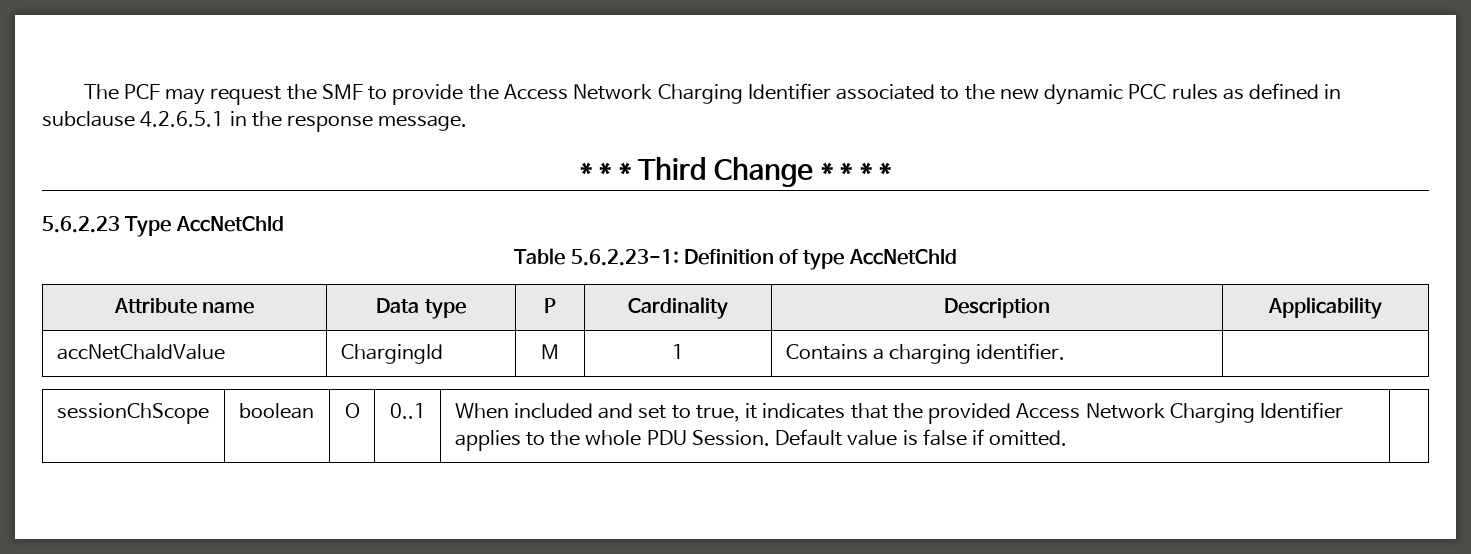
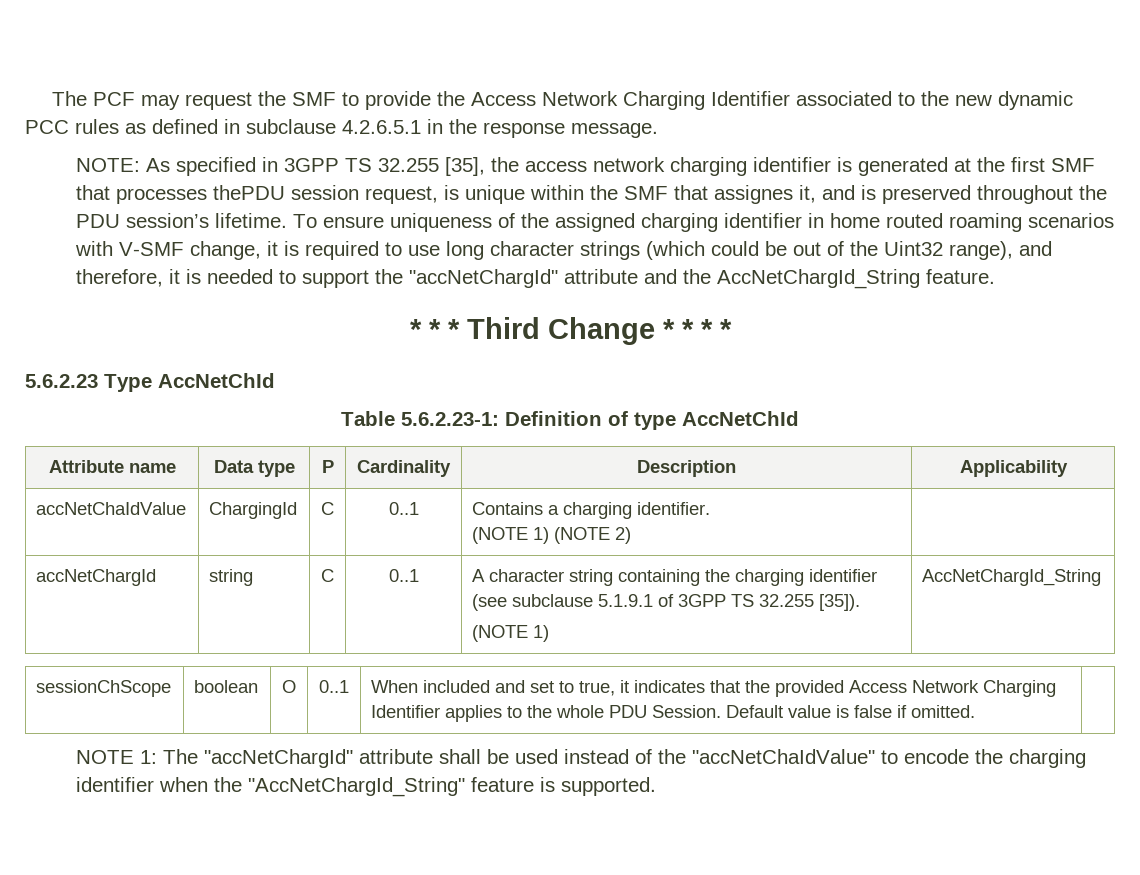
+ NOTE: As specified in 3GPP TS 32.255 [35], the access network charging identifier is generated at the first SMF that processes thePDU session request, is unique within the SMF that assignes it, and is preserved throughout the PDU session’s lifetime. To ensure uniqueness of the assigned charging identifier in home routed roaming scenarios with V-SMF change, it is required to use long character strings (which could be out of the Uint32 range), and therefore, it is needed to support the "accNetChargId" attribute and the AccNetChargId_String feature.
- accNetChaIdValue | ChargingId | M | 1 | Contains a charging identifier. |
+ accNetChaIdValue | ChargingId | C | 0..1 | Contains a charging identifier.
+ (NOTE 1) (NOTE 2) |
+ accNetChargId | string | C | 0..1 | A character string containing the charging identifier (see subclause 5.1.9.1 of 3GPP TS 32.255 [35]).
+ (NOTE 1) | AccNetChargId_String
+ NOTE 1: The "accNetChargId" attribute shall be used instead of the "accNetChaIdValue" to encode the charging identifier when the "AccNetChargId_String" feature is supported.

